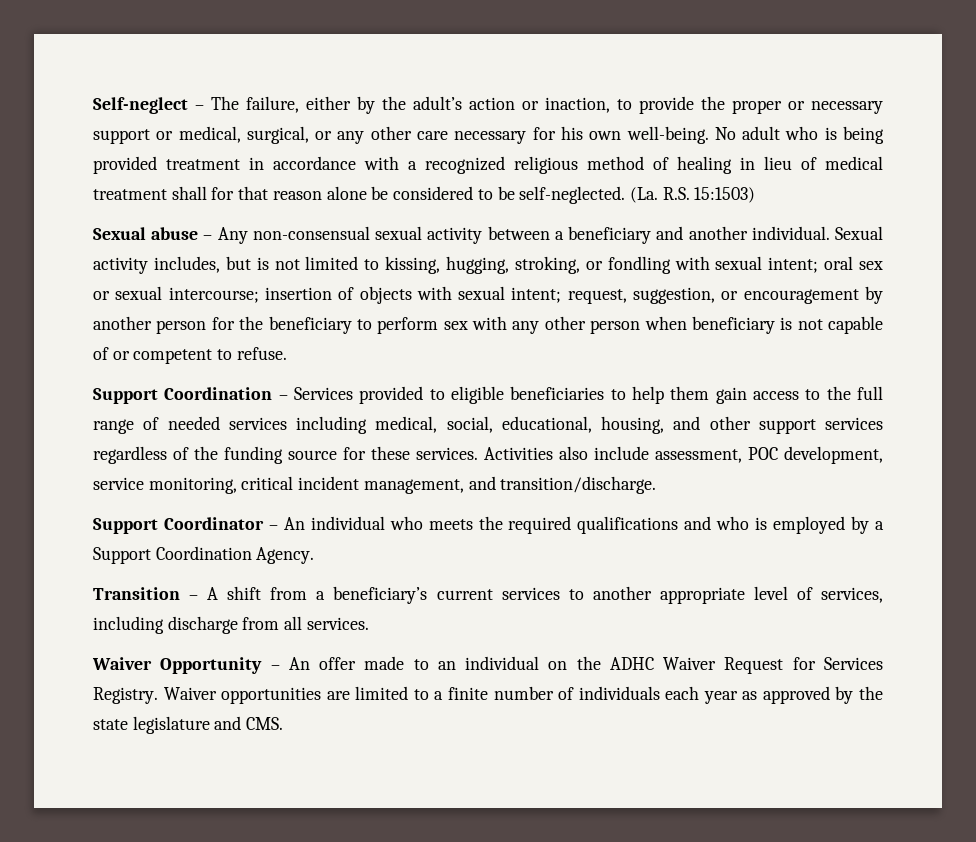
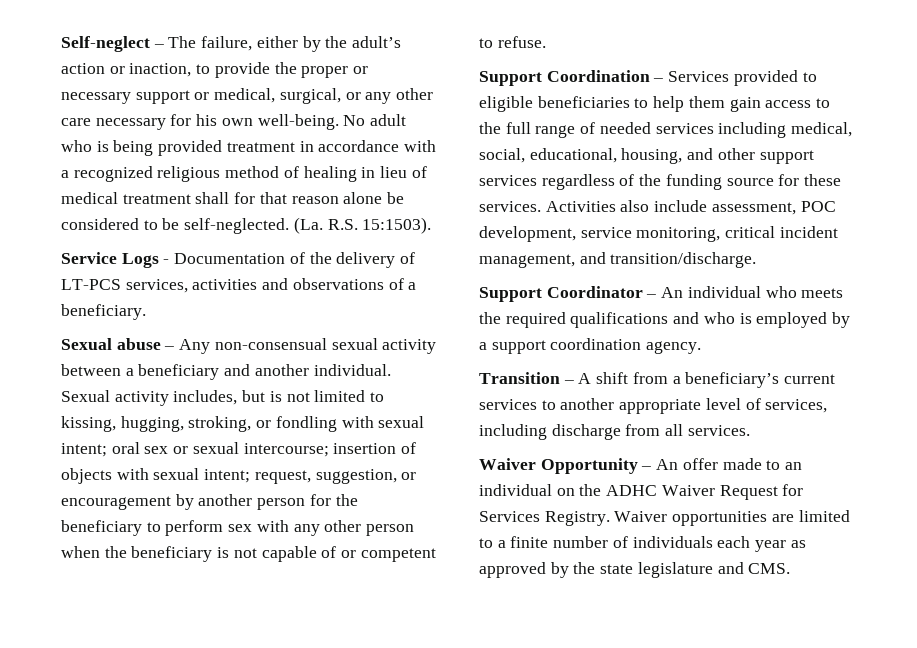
- (La. R.S. 15:1503)
+ (La. R.S. 15:1503).
+ Service Logs - Documentation of the delivery of LT-PCS services, activities and observations of a beneficiary.
- Sexual activity includes, but is not limited to kissing, hugging, stroking, or fondling with sexual intent; oral sex or sexual intercourse; insertion of objects with sexual intent; request, suggestion, or encouragement by another person for the beneficiary to perform sex with any other person when beneficiary is not capable of or competent to refuse.
+ Sexual activity includes, but is not limited to kissing, hugging, stroking, or fondling with sexual intent; oral sex or sexual intercourse; insertion of objects with sexual intent; request, suggestion, or encouragement by another person for the beneficiary to perform sex with any other person when the beneficiary is not capable of or competent to refuse.
- Support Coordinator – An individual who meets the required qualifications and who is employed by a Support Coordination Agency.
+ Support Coordinator – An individual who meets the required qualifications and who is employed by a support coordination agency.

